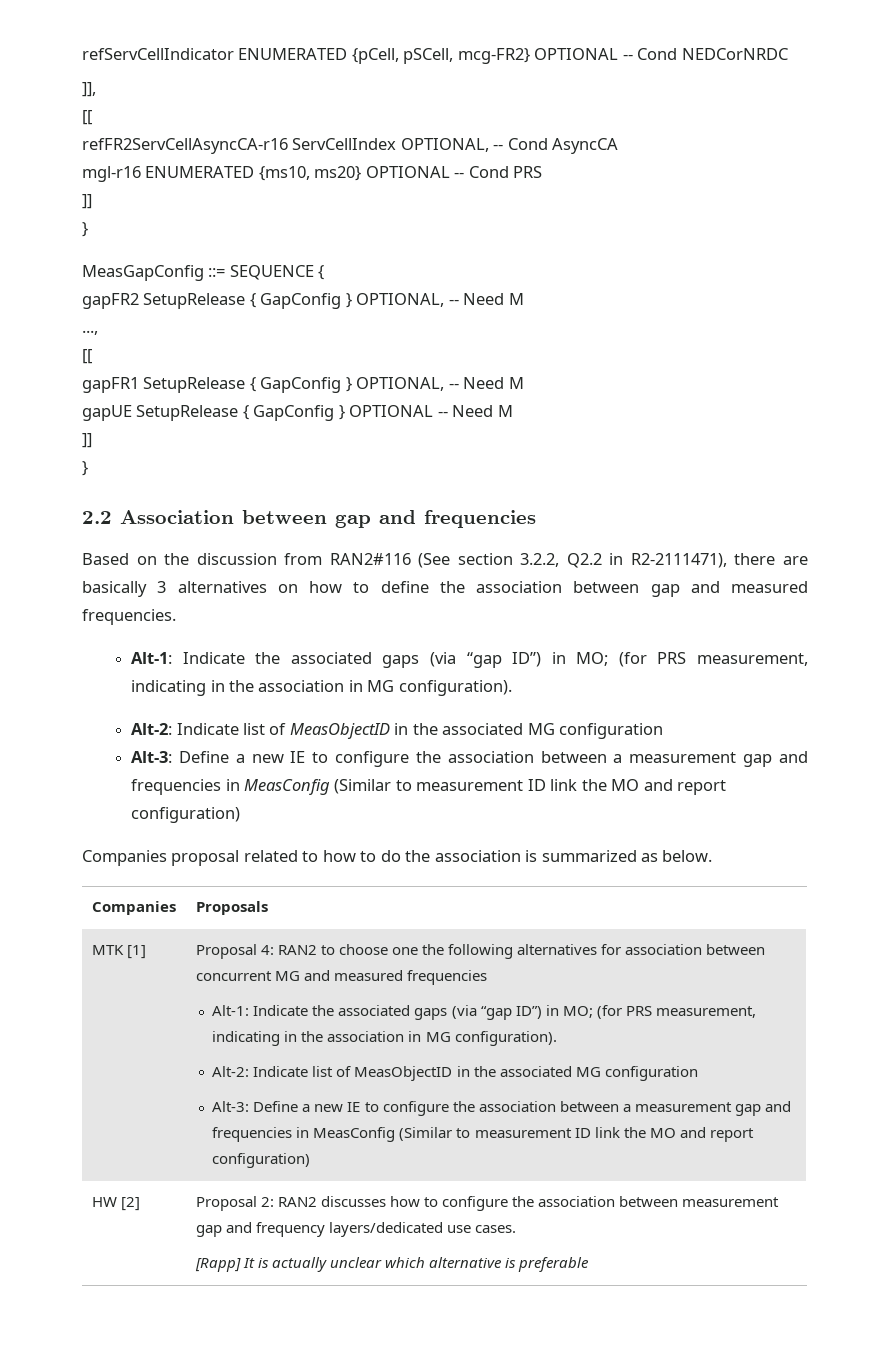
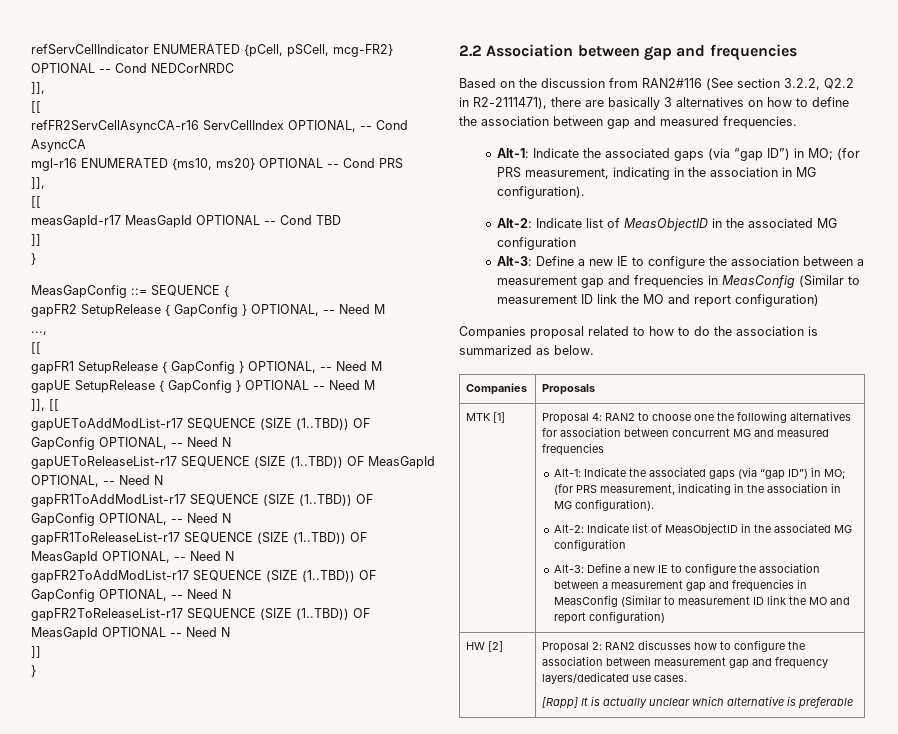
  mgl-r16 ENUMERATED {ms10, ms20} OPTIONAL -- Cond PRS
+ ]],
+ [[
+ measGapId-r17 MeasGapId OPTIONAL -- Cond TBD
+ ]], [[
+ gapUEToAddModList-r17 SEQUENCE (SIZE (1..TBD)) OF GapConfig OPTIONAL, -- Need N
+ gapUEToReleaseList-r17 SEQUENCE (SIZE (1..TBD)) OF MeasGapId OPTIONAL, -- Need N
+ gapFR1ToAddModList-r17 SEQUENCE (SIZE (1..TBD)) OF GapConfig OPTIONAL, -- Need N
+ gapFR1ToReleaseList-r17 SEQUENCE (SIZE (1..TBD)) OF MeasGapId OPTIONAL, -- Need N
+ gapFR2ToAddModList-r17 SEQUENCE (SIZE (1..TBD)) OF GapConfig OPTIONAL, -- Need N
+ gapFR2ToReleaseList-r17 SEQUENCE (SIZE (1..TBD)) OF MeasGapId OPTIONAL -- Need N

